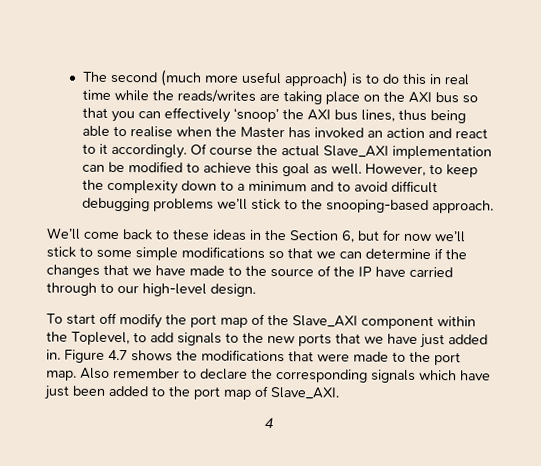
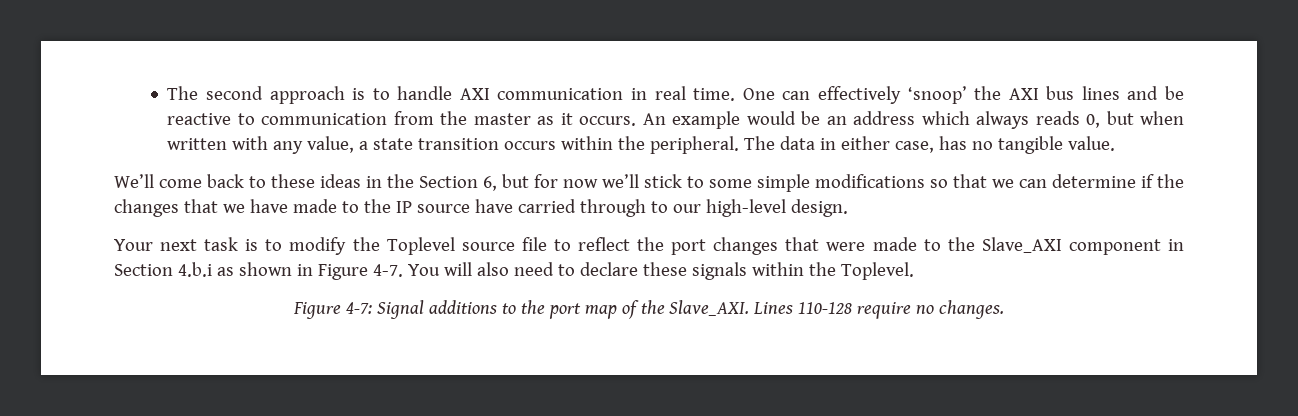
- The second (much more useful approach) is to do this in real time while the reads/writes are taking place on the AXI bus so that you can effectively ‘snoop’ the AXI bus lines, thus being able to realise when the Master has invoked an action and react to it accordingly. Of course the actual Slave_AXI implementation can be modified to achieve this goal as well. However, to keep the complexity down to a minimum and to avoid difficult debugging problems we’ll stick to the snooping-based approach.
+ The second approach is to handle AXI communication in real time. One can effectively ‘snoop’ the AXI bus lines and be reactive to communication from the master as it occurs. An example would be an address which always reads 0, but when written with any value, a state transition occurs within the peripheral. The data in either case, has no tangible value.
- We’ll come back to these ideas in the Section 6, but for now we’ll stick to some simple modifications so that we can determine if the changes that we have made to the source of the IP have carried through to our high-level design.
+ We’ll come back to these ideas in the Section 6, but for now we’ll stick to some simple modifications so that we can determine if the changes that we have made to the IP source have carried through to our high-level design.
- To start off modify the port map of the Slave_AXI component within the Toplevel, to add signals to the new ports that we have just added in. Figure 4.7 shows the modifications that were made to the port map. Also remember to declare the corresponding signals which have just been added to the port map of Slave_AXI.
- 4
+ Your next task is to modify the Toplevel source file to reflect the port changes that were made to the Slave_AXI component in Section 4.b.i as shown in Figure 4-7. You will also need to declare these signals within the Toplevel.
+ Figure 4-7: Signal additions to the port map of the Slave_AXI. Lines 110-128 require no changes.

